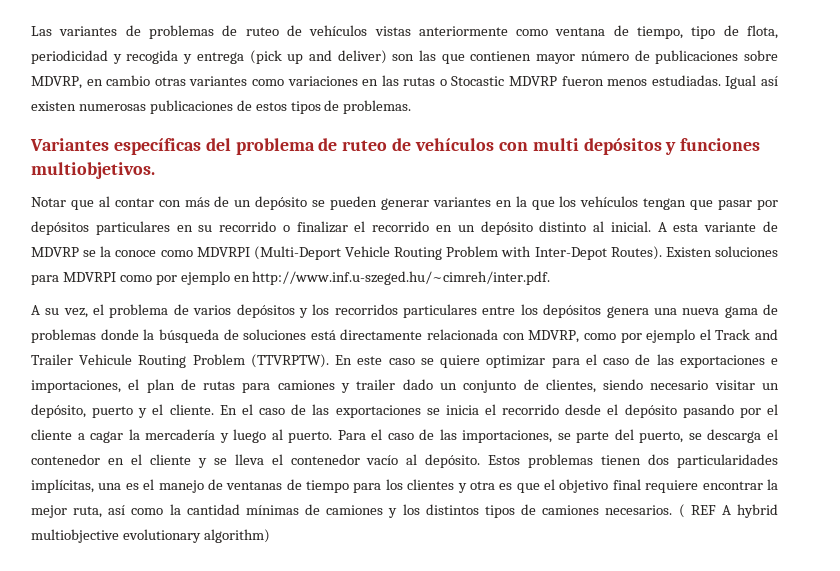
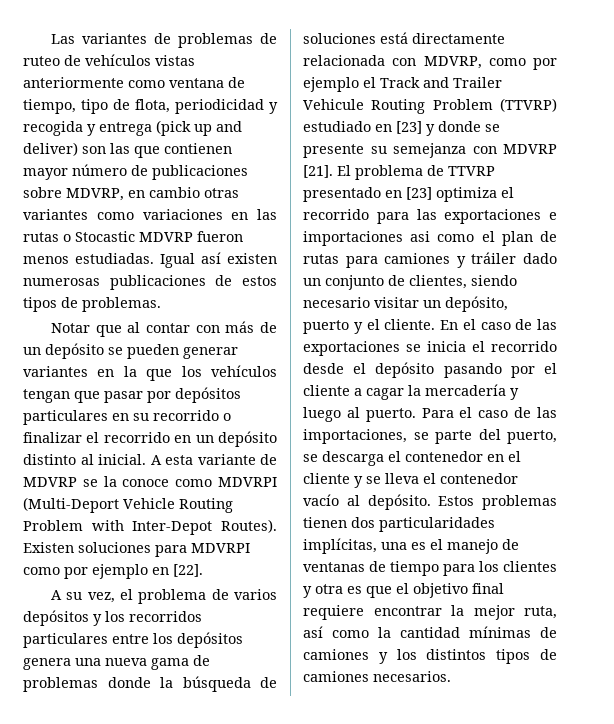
- Variantes específicas del problema de ruteo de vehículos con multi depósitos y funciones multiobjetivos.
- Existen soluciones para MDVRPI como por ejemplo en http://www.inf.u-szeged.hu/~cimreh/inter.pdf.
+ Existen soluciones para MDVRPI como por ejemplo en [22].
- A su vez, el problema de varios depósitos y los recorridos particulares entre los depósitos genera una nueva gama de problemas donde la búsqueda de soluciones está directamente relacionada con MDVRP, como por ejemplo el Track and Trailer Vehicule Routing Problem (TTVRPTW). En este caso se quiere optimizar para el caso de las exportaciones e importaciones, el plan de rutas para camiones y trailer dado un conjunto de clientes, siendo necesario visitar un depósito, puerto y el cliente.
+ A su vez, el problema de varios depósitos y los recorridos particulares entre los depósitos genera una nueva gama de problemas donde la búsqueda de soluciones está directamente relacionada con MDVRP, como por ejemplo el Track and Trailer Vehicule Routing Problem (TTVRP) estudiado en [23] y donde se presente su semejanza con MDVRP [21]. El problema de TTVRP presentado en [23] optimiza el recorrido para las exportaciones e importaciones asi como el plan de rutas para camiones y tráiler dado un conjunto de clientes, siendo necesario visitar un depósito, puerto y el cliente.
- ( REF A hybrid multiobjective evolutionary algorithm)

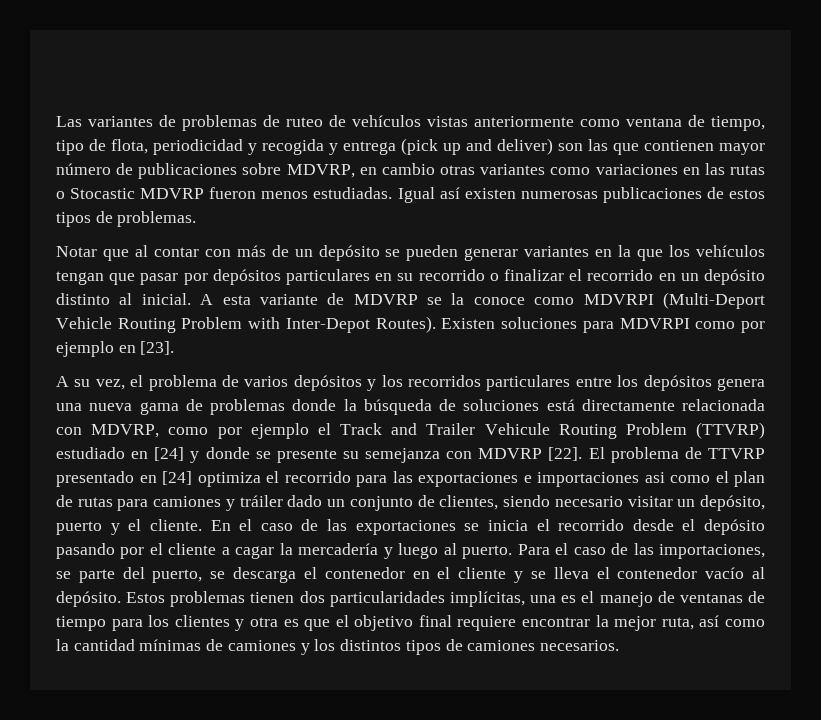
- Existen soluciones para MDVRPI como por ejemplo en [22].
+ Existen soluciones para MDVRPI como por ejemplo en [23].
- A su vez, el problema de varios depósitos y los recorridos particulares entre los depósitos genera una nueva gama de problemas donde la búsqueda de soluciones está directamente relacionada con MDVRP, como por ejemplo el Track and Trailer Vehicule Routing Problem (TTVRP) estudiado en [23] y donde se presente su semejanza con MDVRP [21].
+ A su vez, el problema de varios depósitos y los recorridos particulares entre los depósitos genera una nueva gama de problemas donde la búsqueda de soluciones está directamente relacionada con MDVRP, como por ejemplo el Track and Trailer Vehicule Routing Problem (TTVRP) estudiado en [24] y donde se presente su semejanza con MDVRP [22].
- El problema de TTVRP presentado en [23] optimiza el recorrido para las exportaciones e importaciones asi como el plan de rutas para camiones y tráiler dado un conjunto de clientes, siendo necesario visitar un depósito, puerto y el cliente.
+ El problema de TTVRP presentado en [24] optimiza el recorrido para las exportaciones e importaciones asi como el plan de rutas para camiones y tráiler dado un conjunto de clientes, siendo necesario visitar un depósito, puerto y el cliente.

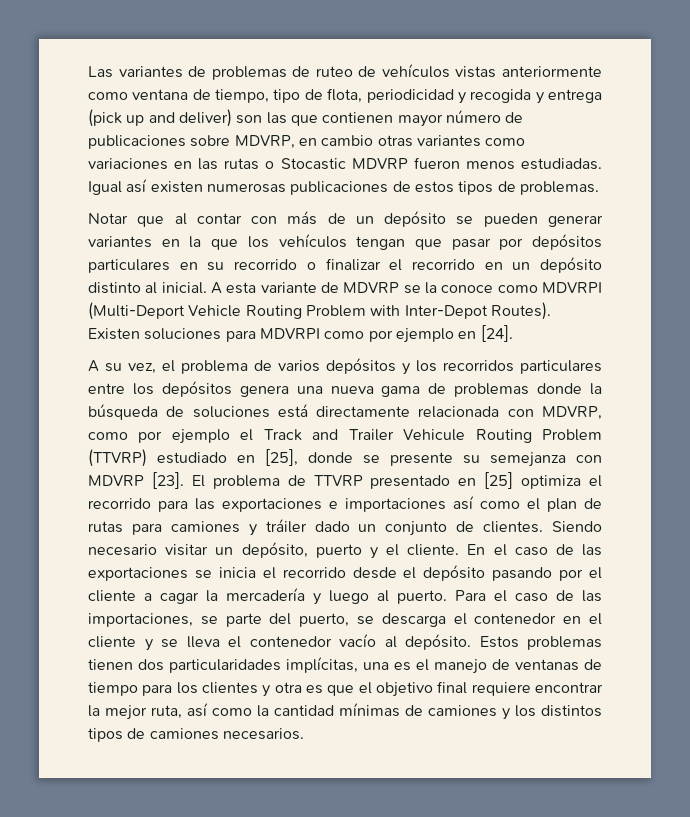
- Existen soluciones para MDVRPI como por ejemplo en [23].
+ Existen soluciones para MDVRPI como por ejemplo en [24].
- A su vez, el problema de varios depósitos y los recorridos particulares entre los depósitos genera una nueva gama de problemas donde la búsqueda de soluciones está directamente relacionada con MDVRP, como por ejemplo el Track and Trailer Vehicule Routing Problem (TTVRP) estudiado en [24] y donde se presente su semejanza con MDVRP [22].
+ A su vez, el problema de varios depósitos y los recorridos particulares entre los depósitos genera una nueva gama de problemas donde la búsqueda de soluciones está directamente relacionada con MDVRP, como por ejemplo el Track and Trailer Vehicule Routing Problem (TTVRP) estudiado en [25], donde se presente su semejanza con MDVRP [23].
- El problema de TTVRP presentado en [24] optimiza el recorrido para las exportaciones e importaciones asi como el plan de rutas para camiones y tráiler dado un conjunto de clientes, siendo necesario visitar un depósito, puerto y el cliente.
+ El problema de TTVRP presentado en [25] optimiza el recorrido para las exportaciones e importaciones así como el plan de rutas para camiones y tráiler dado un conjunto de clientes. Siendo necesario visitar un depósito, puerto y el cliente.

